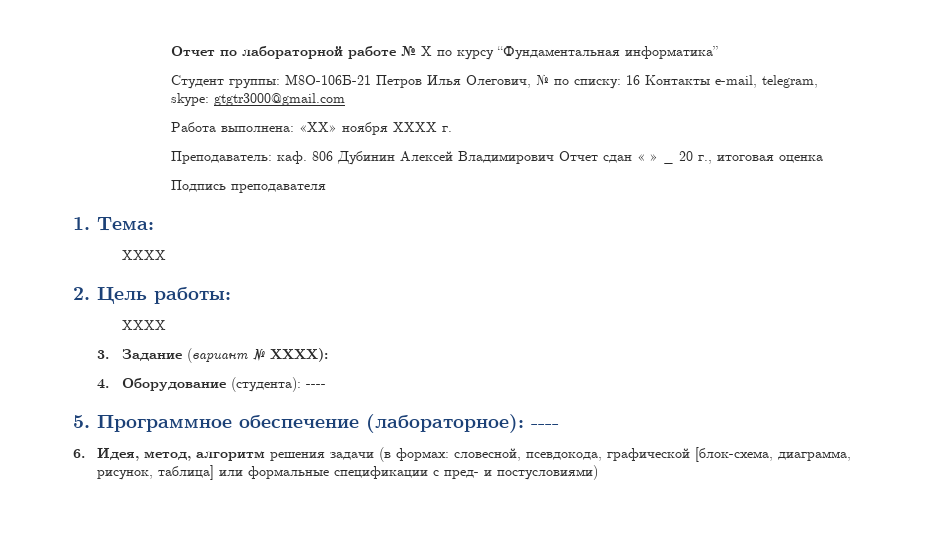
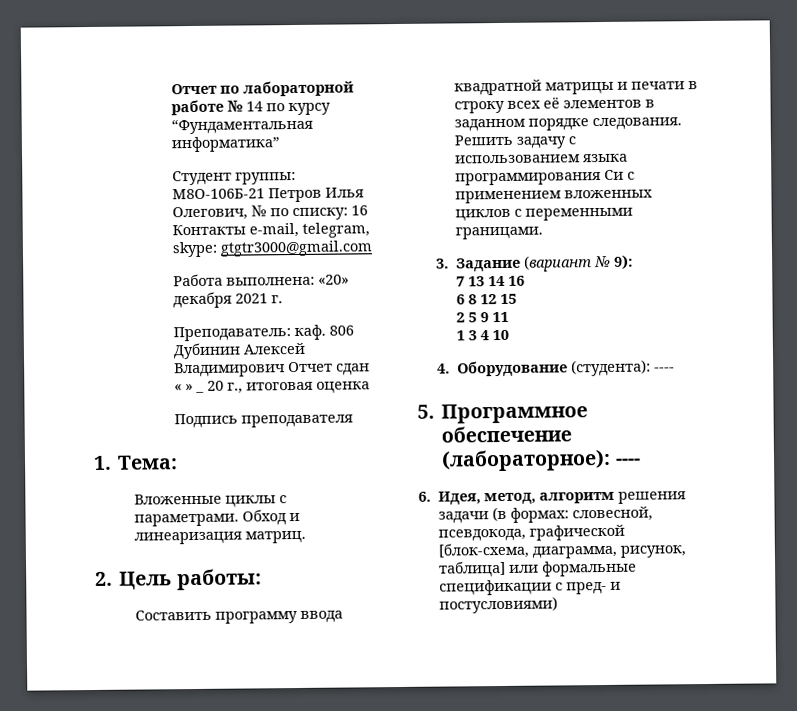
- Отчет по лабораторной работе № X по курсу “Фундаментальная информатика”
+ Отчет по лабораторной работе № 14 по курсу “Фундаментальная информатика”
- Работа выполнена: «XX» ноября XXXX г.
+ Работа выполнена: «20» декабря 2021 г.
  1. Тема:
- XXXX
+ Вложенные циклы с параметрами. Обход и линеаризация матриц.
  2. Цель работы:
- XXXX
- 3. Задание (вариант № XXXX):
+ Составить программу ввода квадратной матрицы и печати в строку всех её элементов в заданном порядке следования. Решить задачу с использованием языка программирования Си с применением вложенных циклов с переменными границами.
+ 3. Задание (вариант № 9):
+ 7 13 14 16
+ 6 8 12 15
+ 2 5 9 11
+ 1 3 4 10

